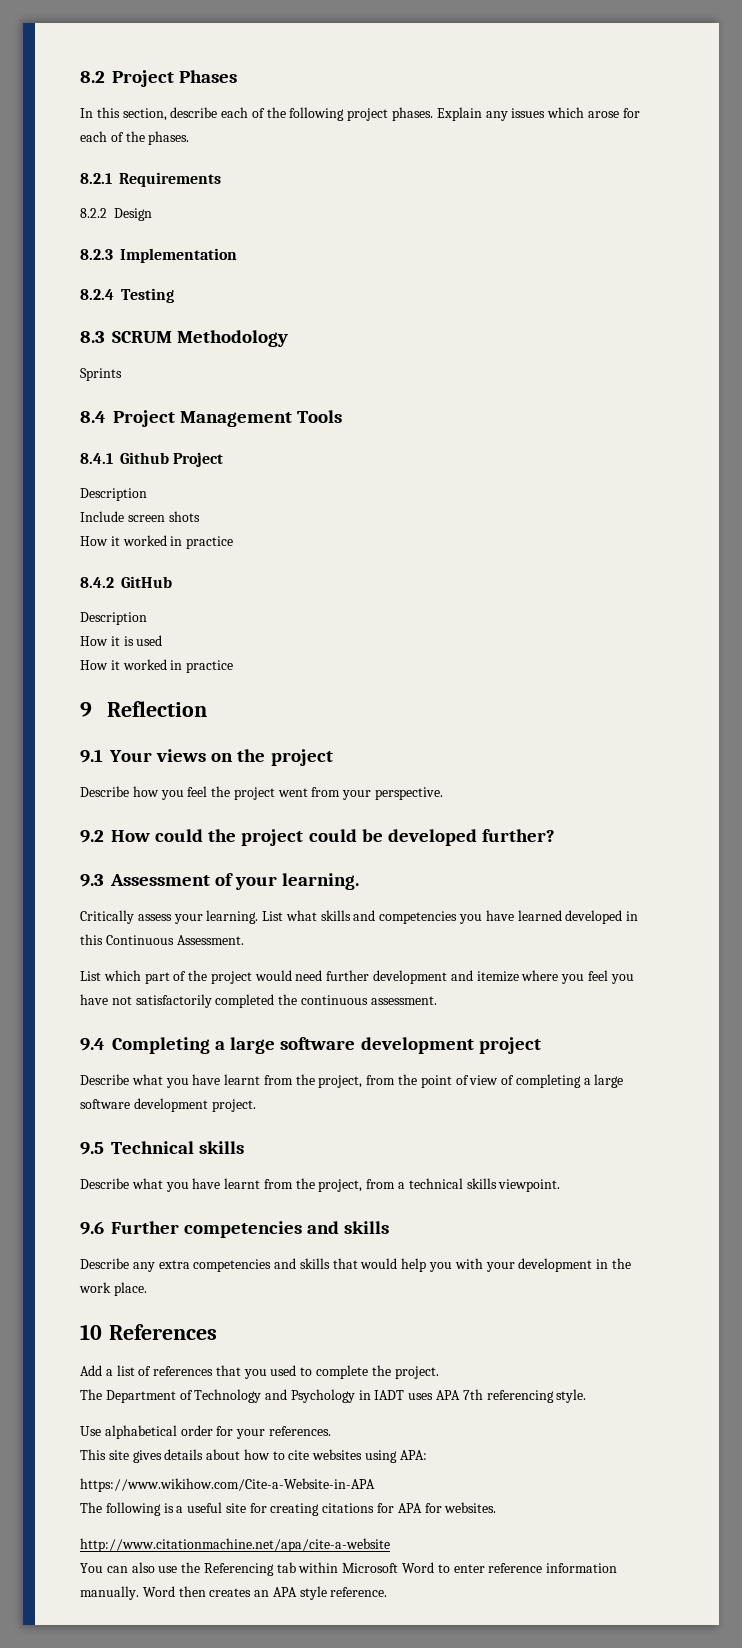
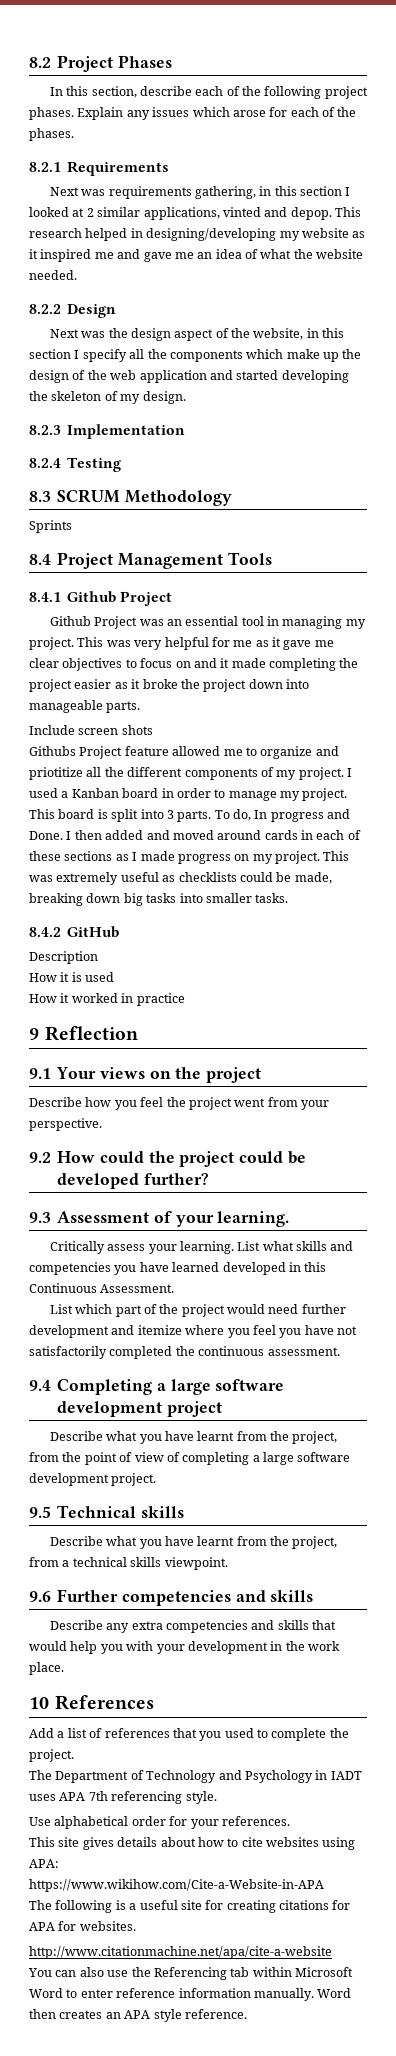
+ Next was requirements gathering, in this section I looked at 2 similar applications, vinted and depop. This research helped in designing/developing my website as it inspired me and gave me an idea of what the website needed.
  8.2.2 Design
+ Next was the design aspect of the website, in this section I specify all the components which make up the design of the web application and started developing the skeleton of my design.
  8.4.1 Github Project
- Description
+ Github Project was an essential tool in managing my project. This was very helpful for me as it gave me clear objectives to focus on and it made completing the project easier as it broke the project down into manageable parts.
  Include screen shots
- How it worked in practice
+ Githubs Project feature allowed me to organize and priotitize all the different components of my project. I used a Kanban board in order to manage my project. This board is split into 3 parts. To do, In progress and Done. I then added and moved around cards in each of these sections as I made progress on my project. This was extremely useful as checklists could be made, breaking down big tasks into smaller tasks.

